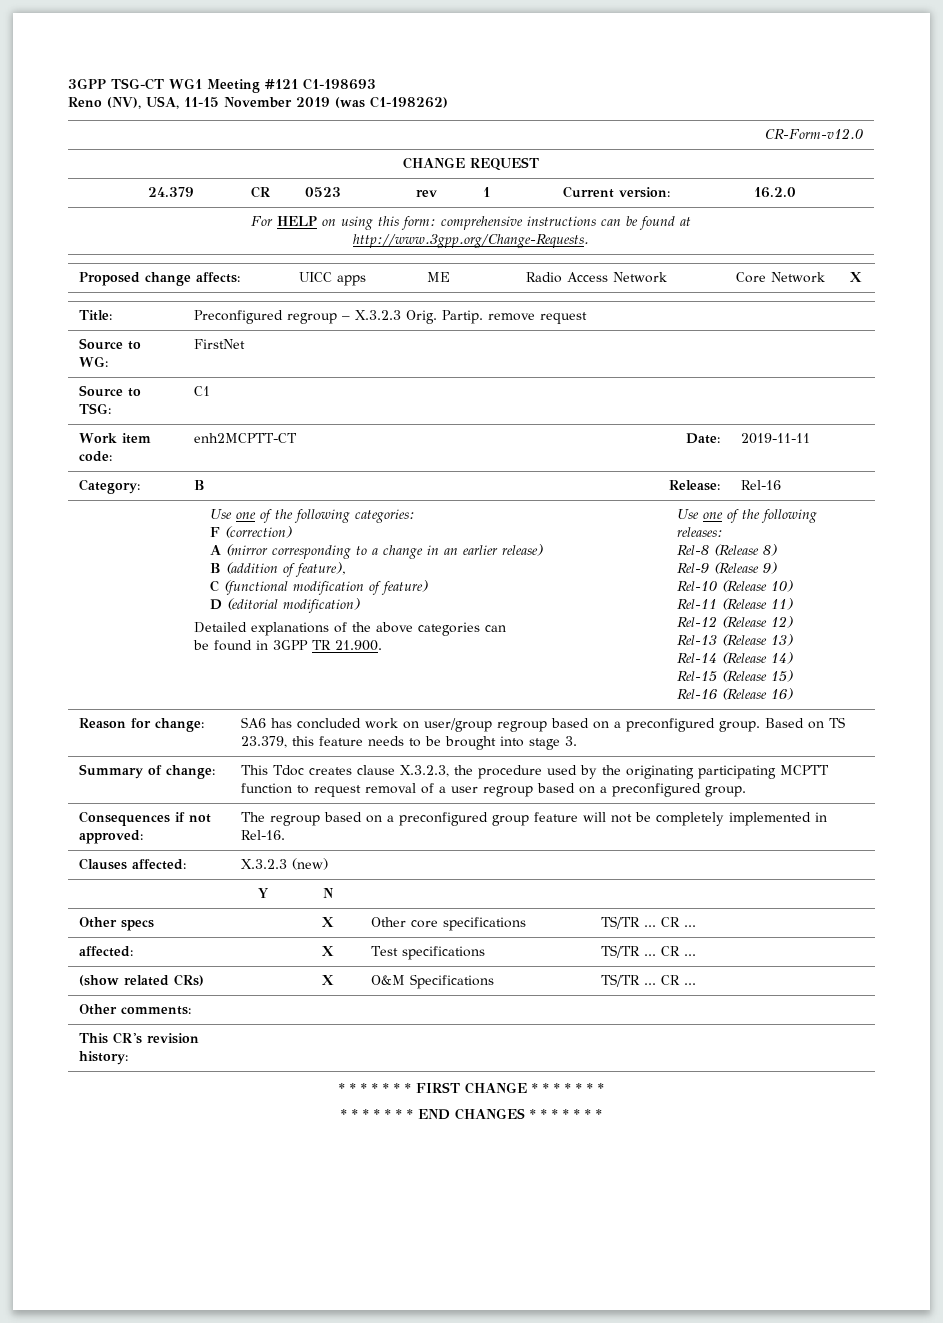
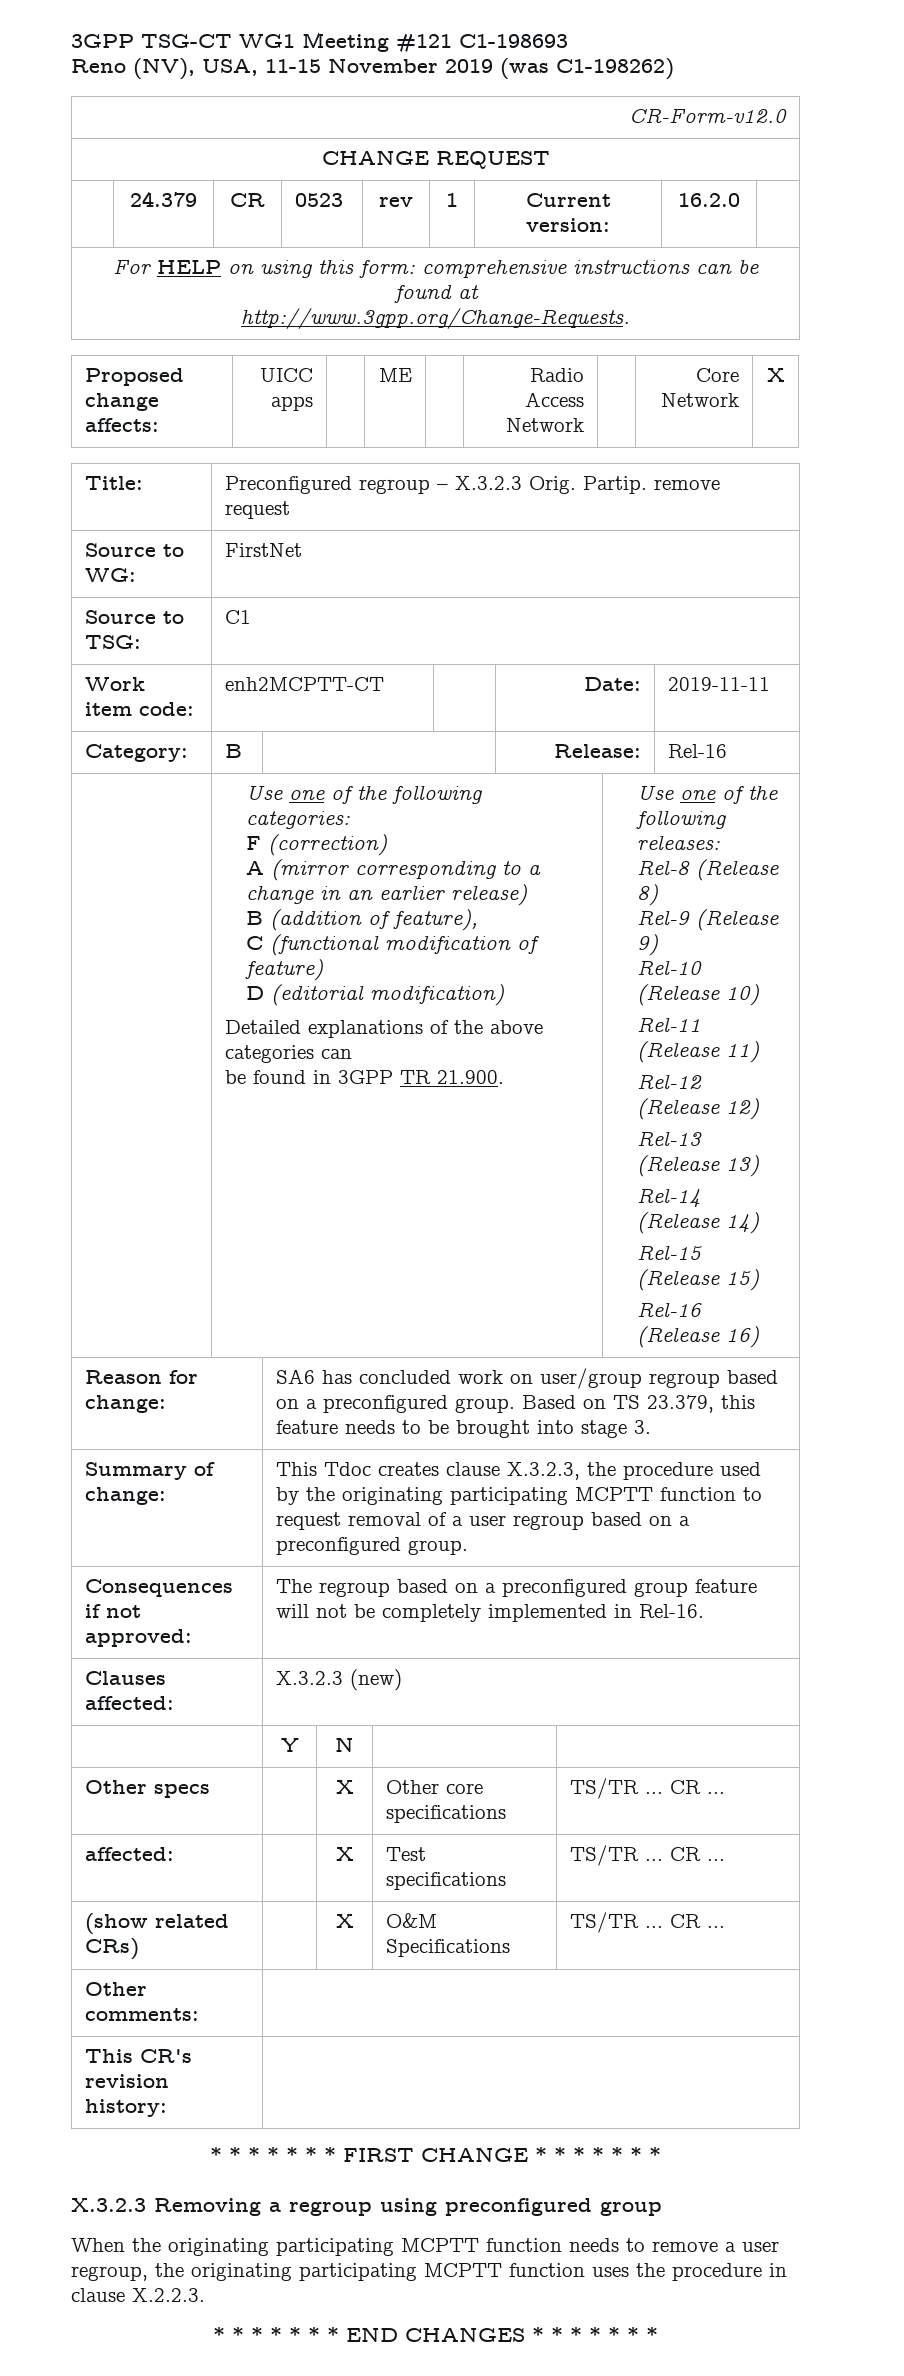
+ X.3.2.3 Removing a regroup using preconfigured group
+ When the originating participating MCPTT function needs to remove a user regroup, the originating participating MCPTT function uses the procedure in clause X.2.2.3.

